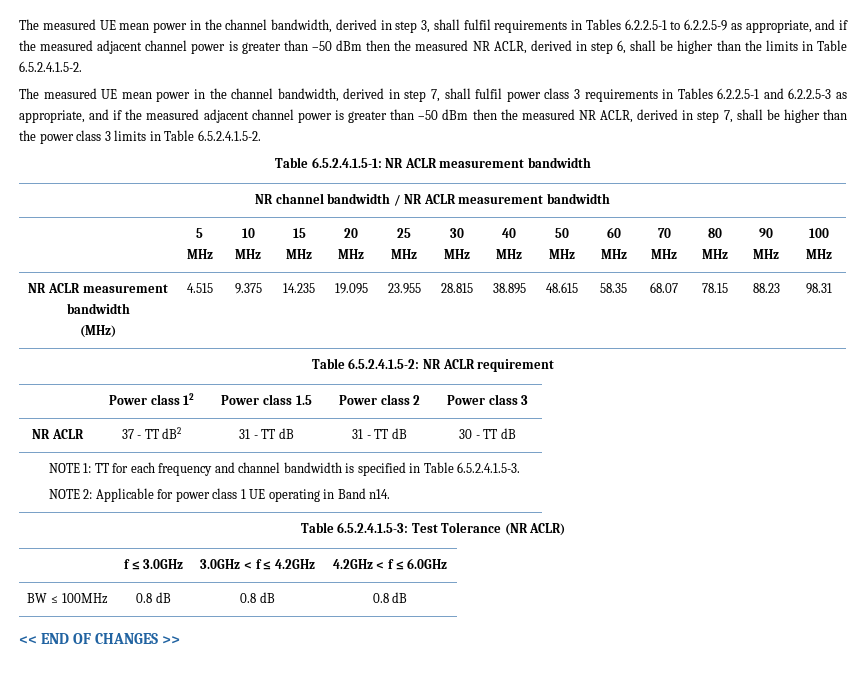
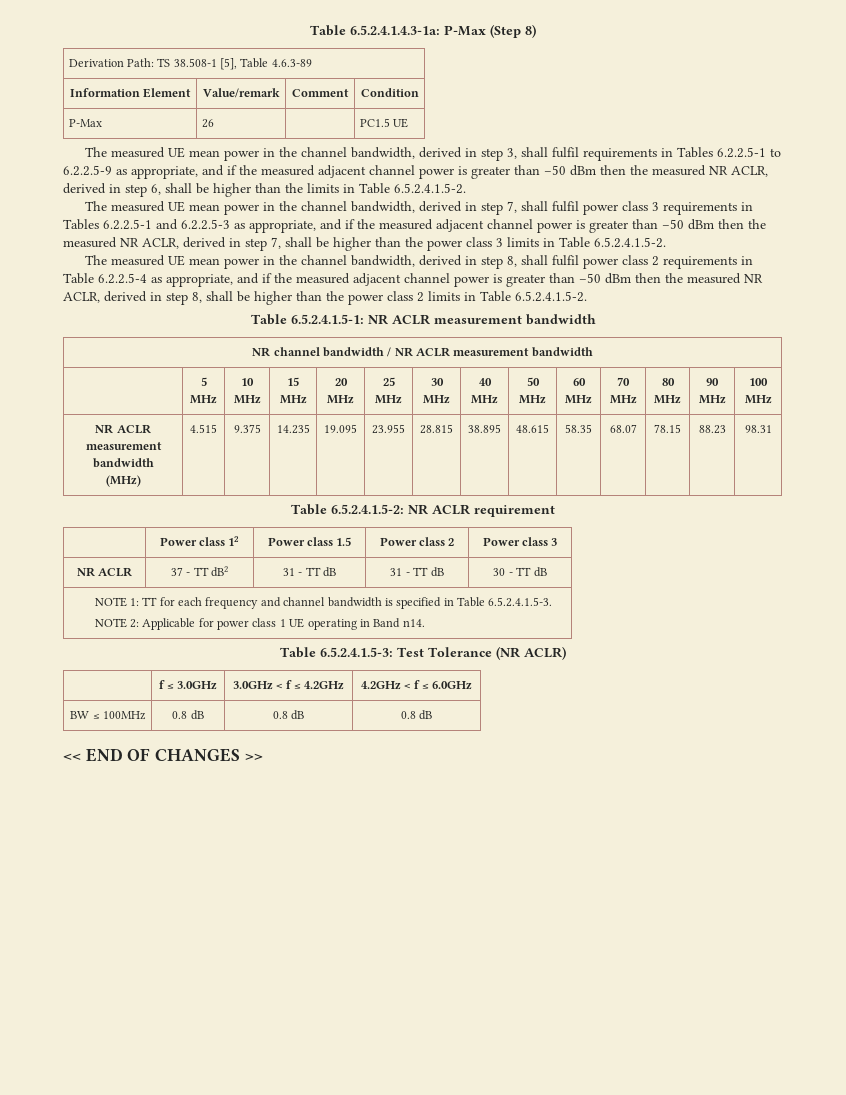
+ Table 6.5.2.4.1.4.3-1a: P-Max (Step 8)
+ Derivation Path: TS 38.508-1 [5], Table 4.6.3-89
+ Information Element | Value/remark | Comment | Condition
+ P-Max | 26 | | PC1.5 UE
+ The measured UE mean power in the channel bandwidth, derived in step 8, shall fulfil power class 2 requirements in Table 6.2.2.5-4 as appropriate, and if the measured adjacent channel power is greater than –50 dBm then the measured NR ACLR, derived in step 8, shall be higher than the power class 2 limits in Table 6.5.2.4.1.5-2.

